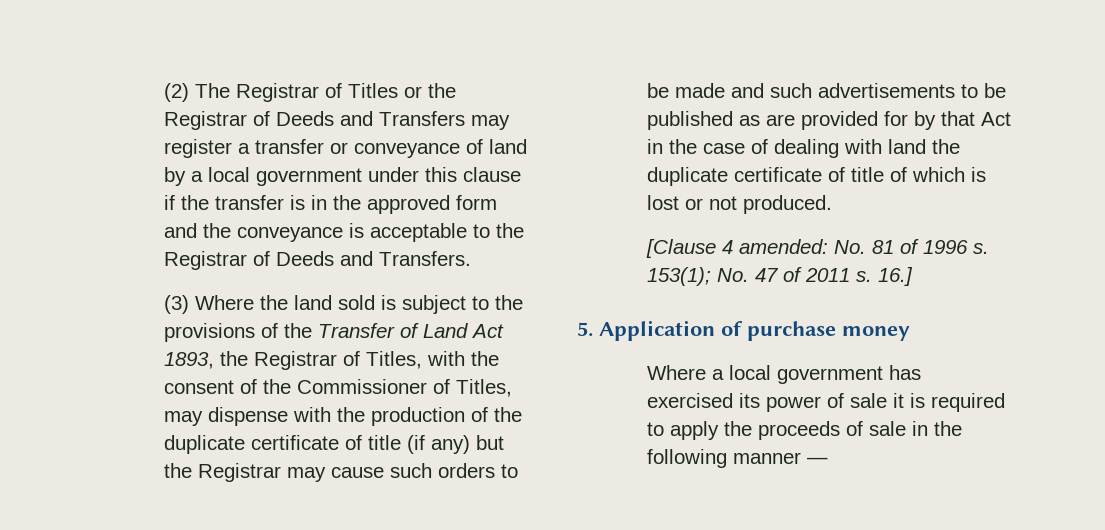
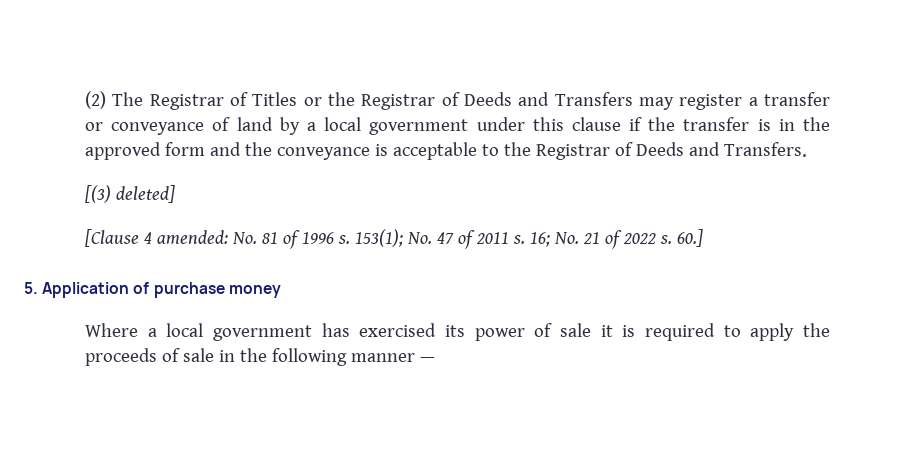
- (3) Where the land sold is subject to the provisions of the Transfer of Land Act 1893, the Registrar of Titles, with the consent of the Commissioner of Titles, may dispense with the production of the duplicate certificate of title (if any) but the Registrar may cause such orders to be made and such advertisements to be published as are provided for by that Act in the case of dealing with land the duplicate certificate of title of which is lost or not produced.
+ [(3) deleted]
- 16.]
+ 16; No. 21 of 2022 s. 60.]

